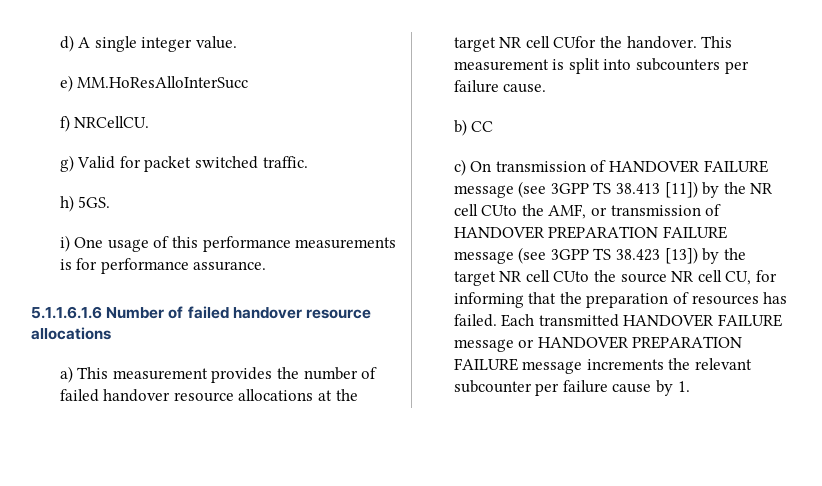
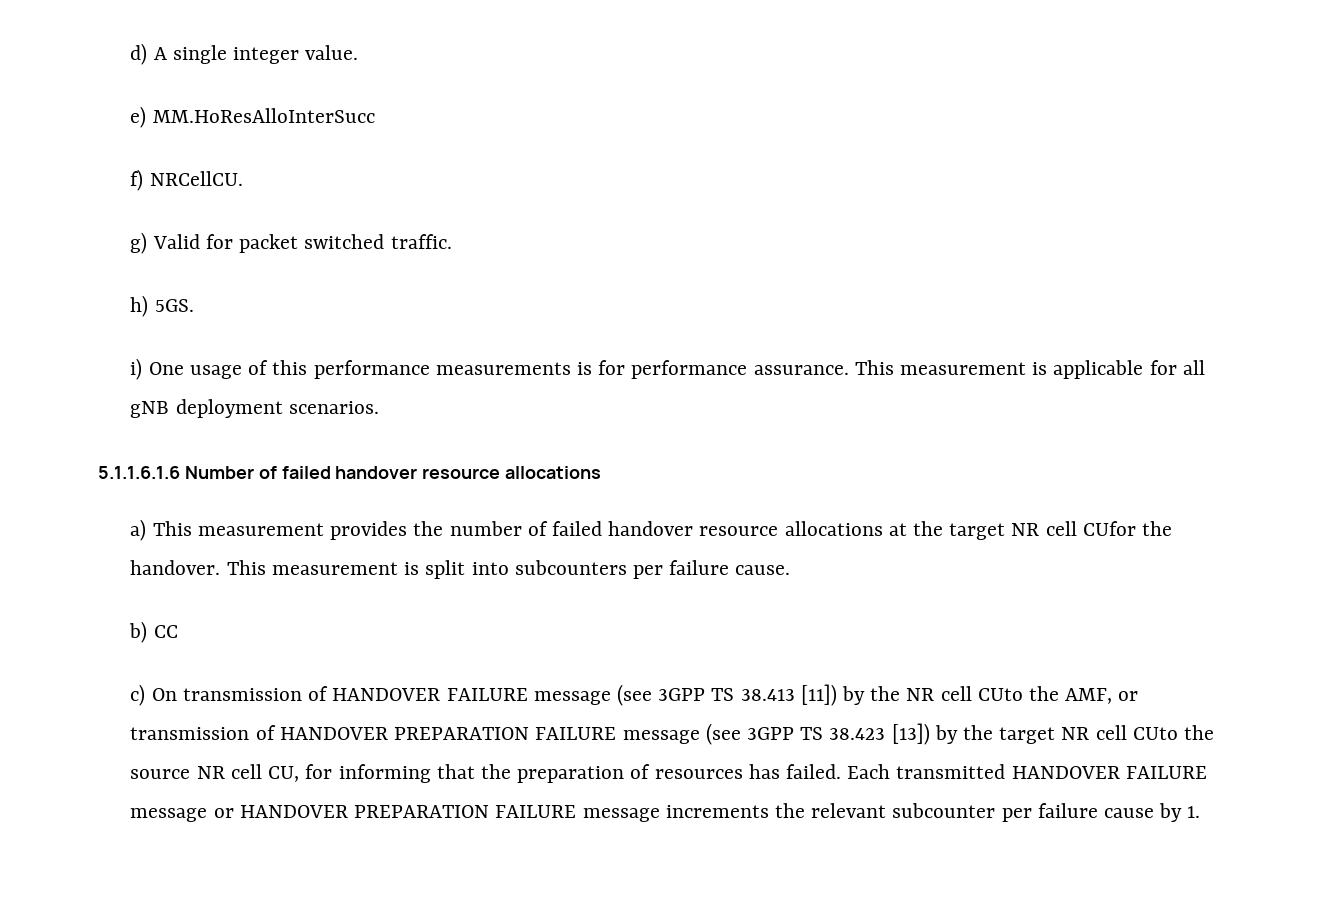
+ This measurement is applicable for all gNB deployment scenarios.

